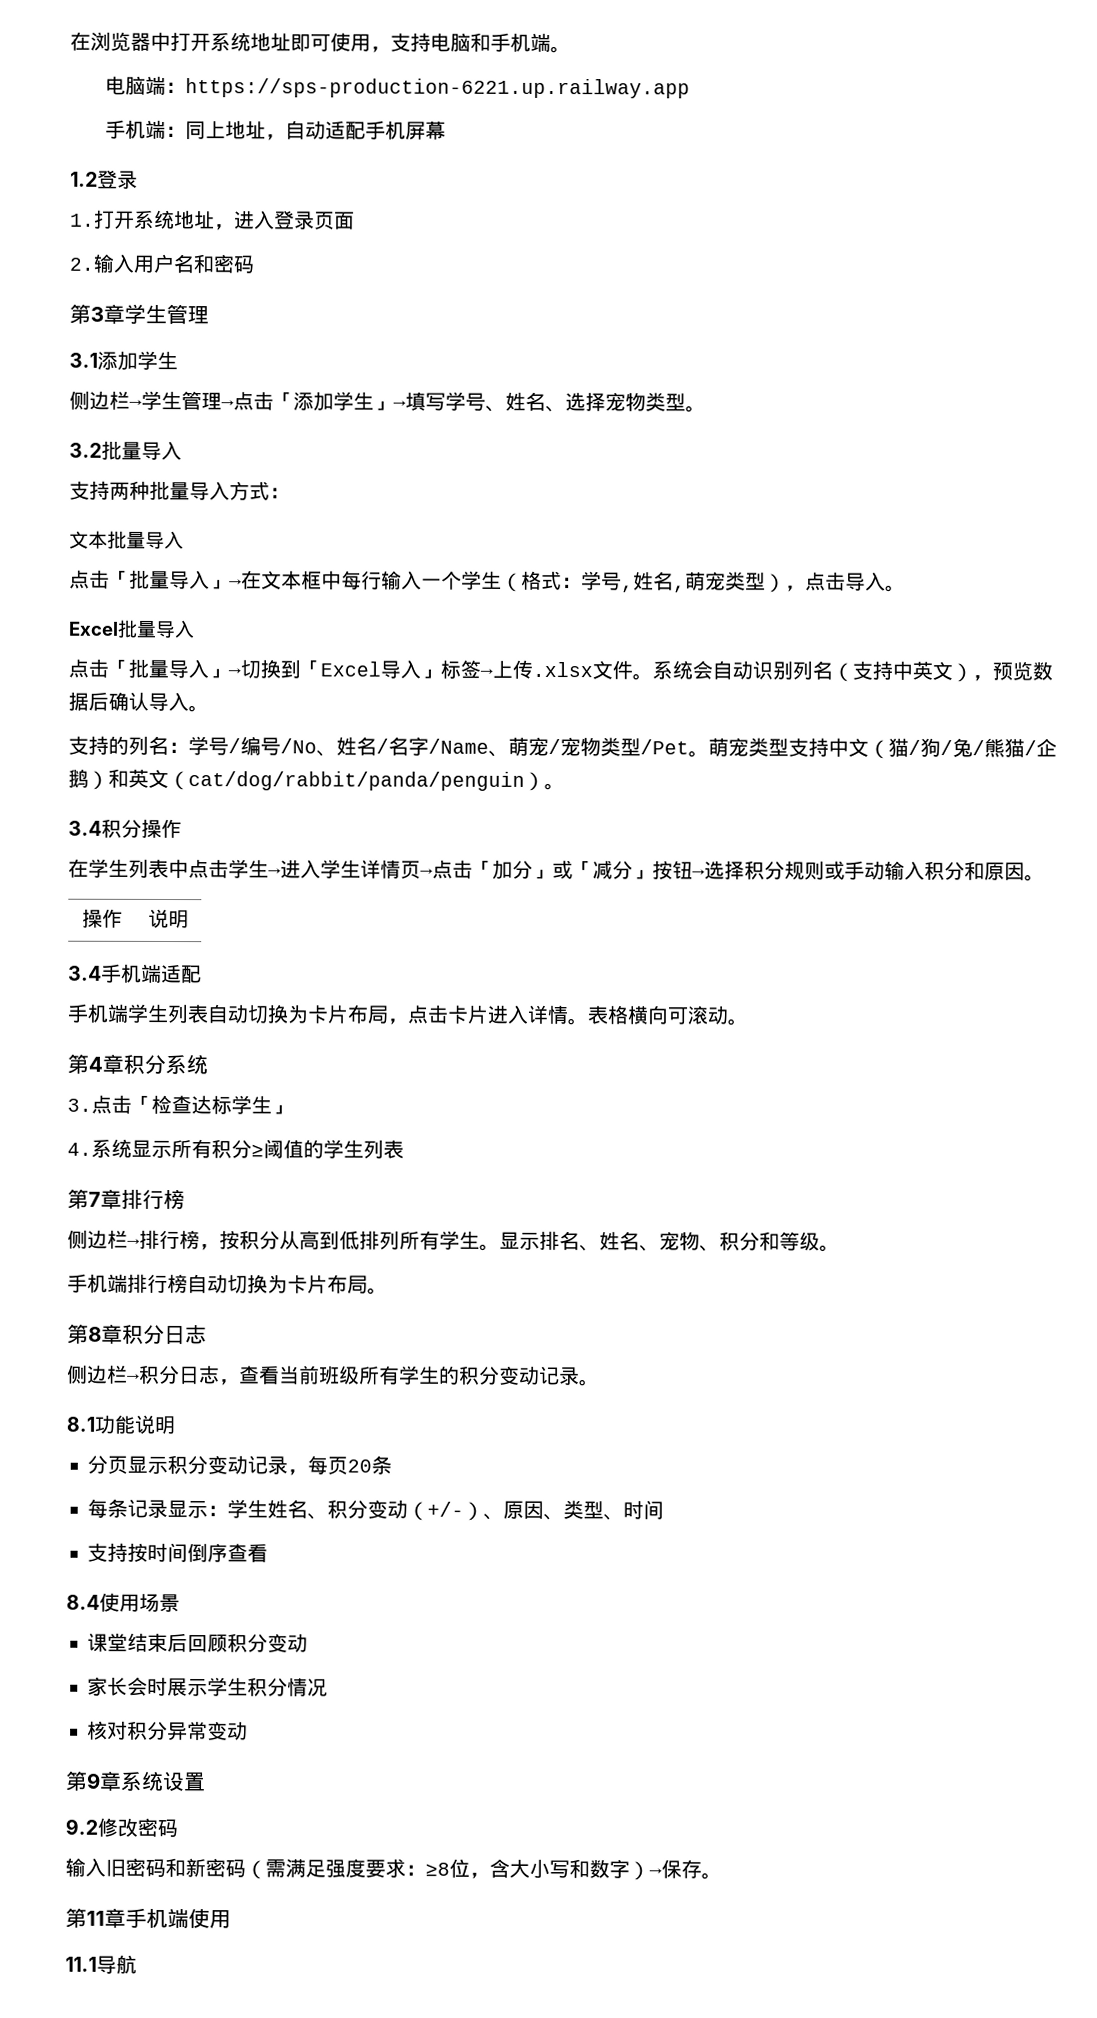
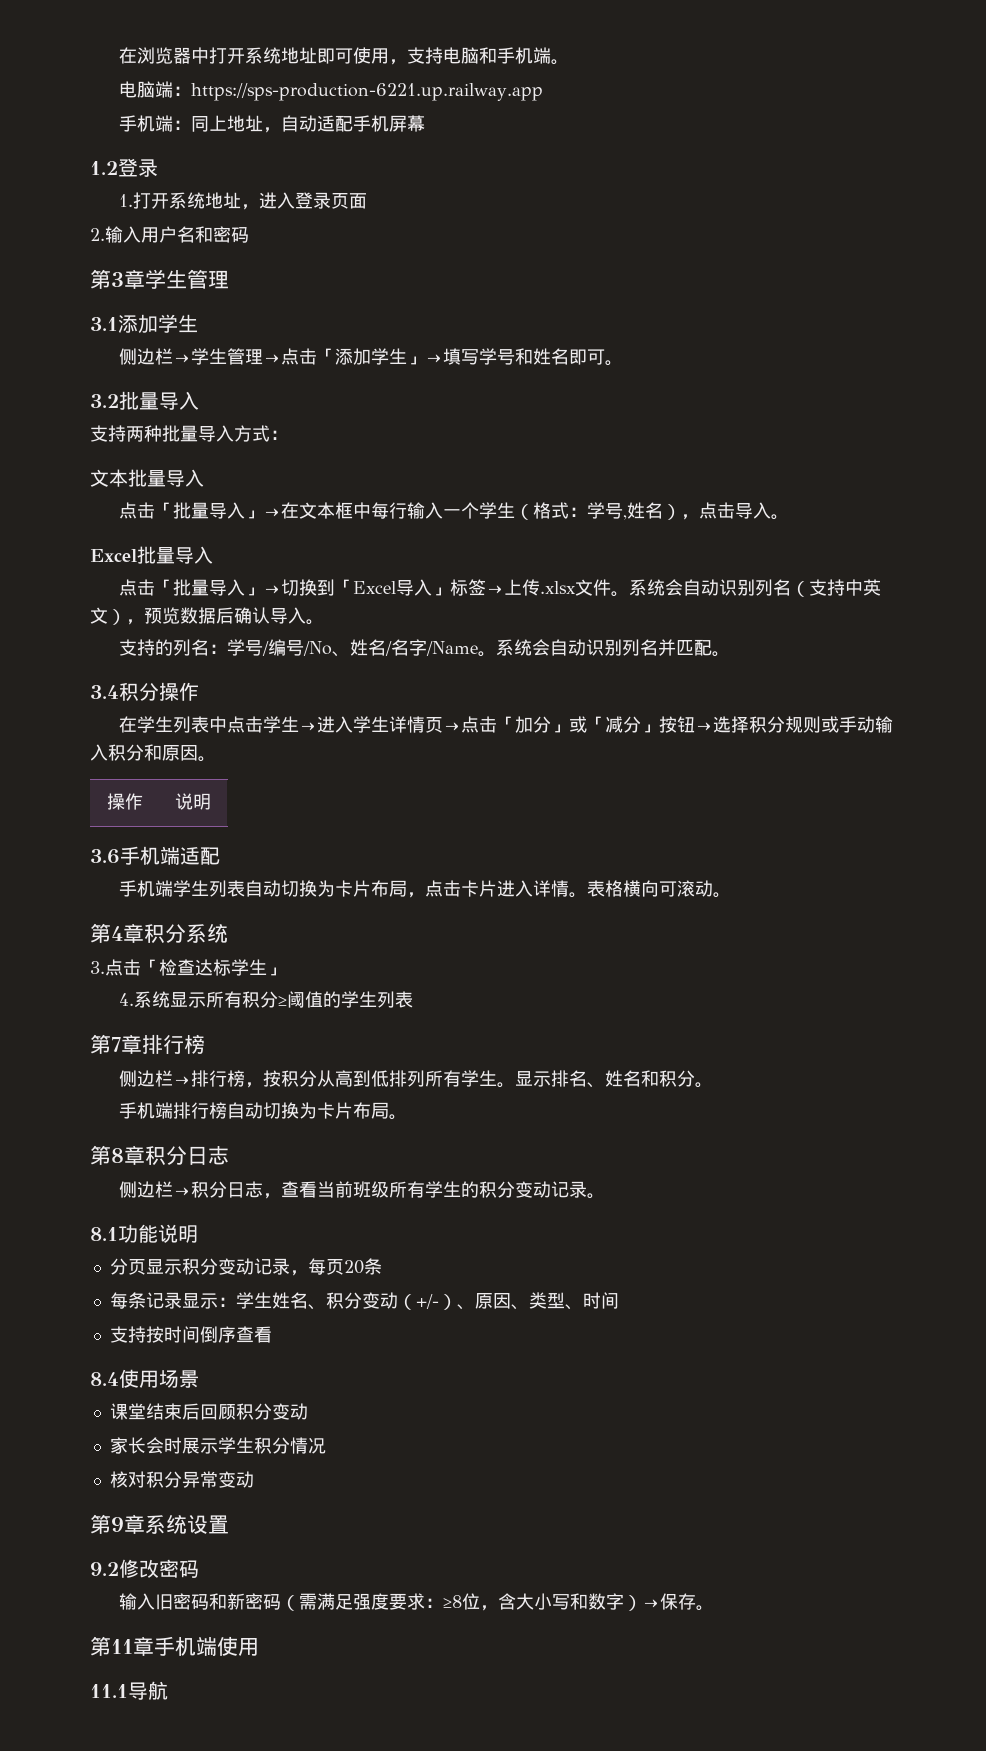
- 侧边栏→学生管理→点击「添加学生」→填写学号、姓名、选择宠物类型。
+ 侧边栏→学生管理→点击「添加学生」→填写学号和姓名即可。
- 点击「批量导入」→在文本框中每行输入一个学生（格式：学号,姓名,萌宠类型），点击导入。
+ 点击「批量导入」→在文本框中每行输入一个学生（格式：学号,姓名），点击导入。
- 支持的列名：学号/编号/No、姓名/名字/Name、萌宠/宠物类型/Pet。萌宠类型支持中文（猫/狗/兔/熊猫/企鹅）和英文（cat/dog/rabbit/panda/penguin）。
+ 支持的列名：学号/编号/No、姓名/名字/Name。系统会自动识别列名并匹配。
- 3.4手机端适配
+ 3.6手机端适配
- 显示排名、姓名、宠物、积分和等级。
+ 显示排名、姓名和积分。

